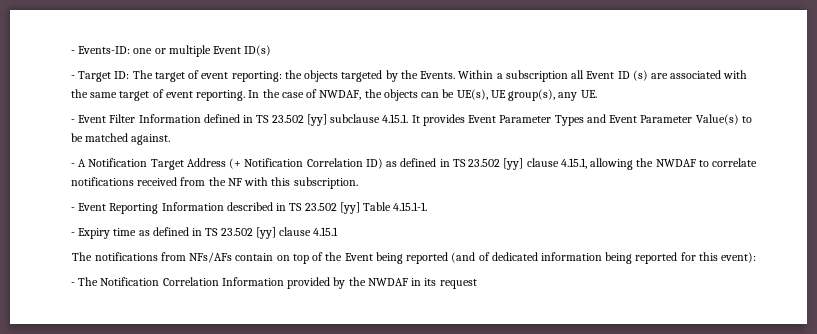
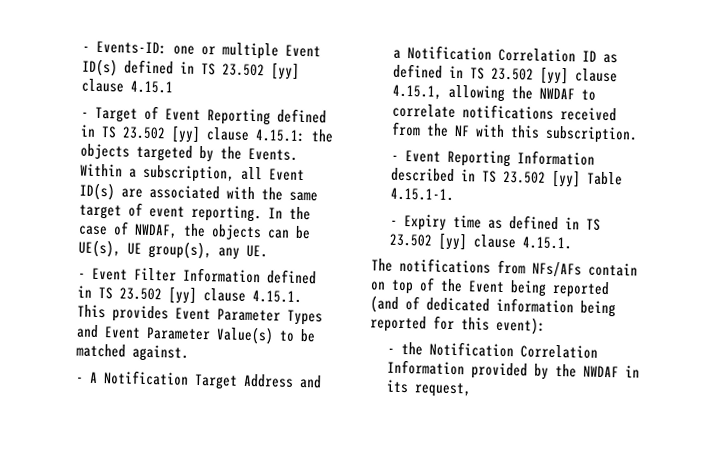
- - Events-ID: one or multiple Event ID(s)
- - Target ID: The target of event reporting: the objects targeted by the Events.
+ - Events-ID: one or multiple Event ID(s) defined in TS 23.502 [yy] clause 4.15.1
+ - Target of Event Reporting defined in TS 23.502 [yy] clause 4.15.1: the objects targeted by the Events.
- Within a subscription all Event ID (s) are associated with the same target of event reporting.
+ Within a subscription, all Event ID(s) are associated with the same target of event reporting.
- - Event Filter Information defined in TS 23.502 [yy] subclause 4.15.1. It provides Event Parameter Types and Event Parameter Value(s) to be matched against.
+ - Event Filter Information defined in TS 23.502 [yy] clause 4.15.1. This provides Event Parameter Types and Event Parameter Value(s) to be matched against.
- - A Notification Target Address (+ Notification Correlation ID) as defined in TS 23.502 [yy] clause 4.15.1, allowing the NWDAF to correlate notifications received from the NF with this subscription.
+ - A Notification Target Address and a Notification Correlation ID as defined in TS 23.502 [yy] clause 4.15.1, allowing the NWDAF to correlate notifications received from the NF with this subscription.
- - Expiry time as defined in TS 23.502 [yy] clause 4.15.1
+ - Expiry time as defined in TS 23.502 [yy] clause 4.15.1.
- - The Notification Correlation Information provided by the NWDAF in its request
+ - the Notification Correlation Information provided by the NWDAF in its request,

